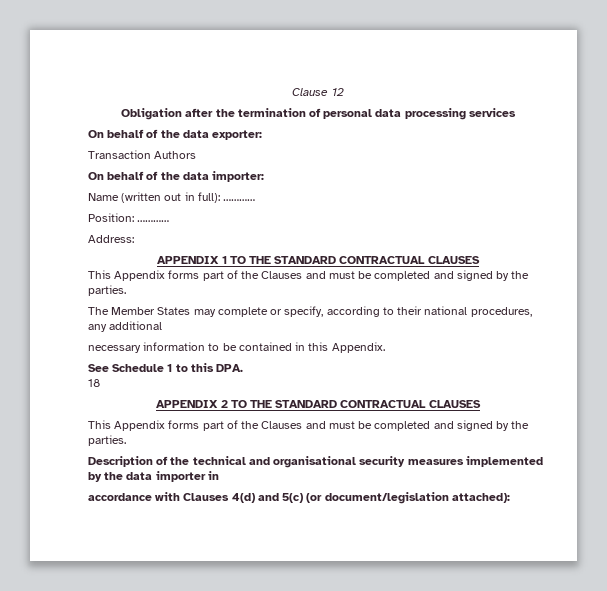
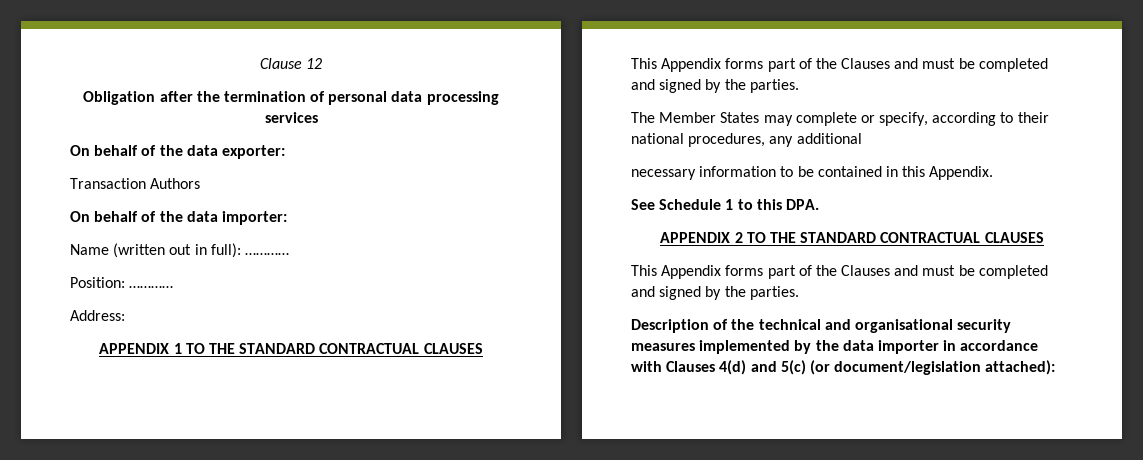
- 18
- Description of the technical and organisational security measures implemented by the data importer in
- accordance with Clauses 4(d) and 5(c) (or document/legislation attached):
+ Description of the technical and organisational security measures implemented by the data importer in accordance with Clauses 4(d) and 5(c) (or document/legislation attached):

